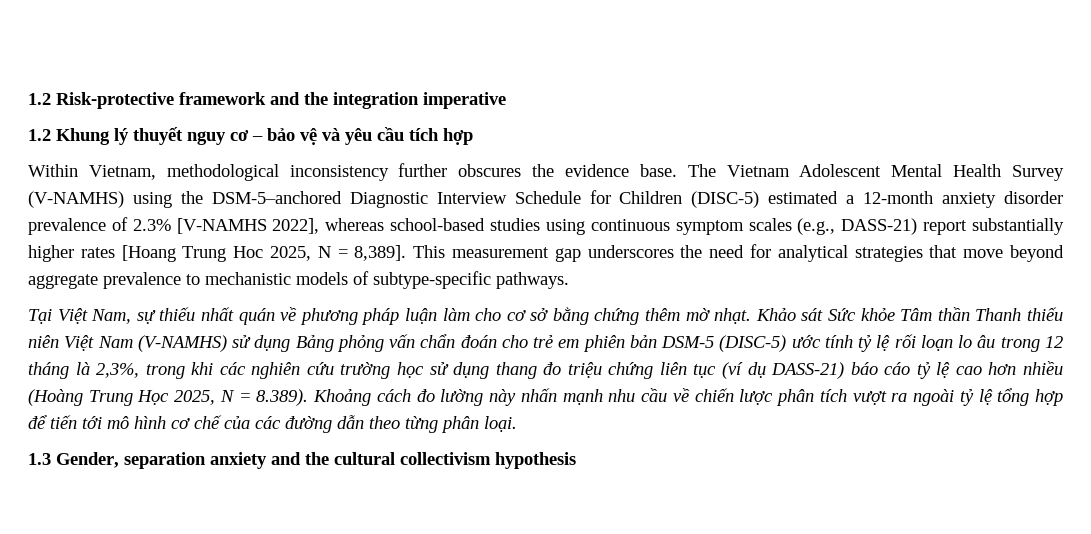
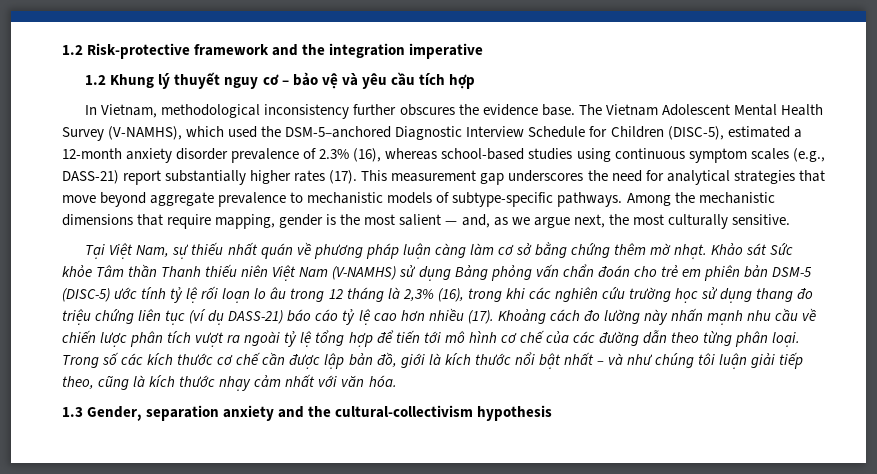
- Within Vietnam, methodological inconsistency further obscures the evidence base.
+ In Vietnam, methodological inconsistency further obscures the evidence base.
- The Vietnam Adolescent Mental Health Survey (V-NAMHS) using the DSM-5–anchored Diagnostic Interview Schedule for Children (DISC-5) estimated a 12-month anxiety disorder prevalence of 2.3% [V-NAMHS 2022], whereas school-based studies using continuous symptom scales (e.g., DASS-21) report substantially higher rates [Hoang Trung Hoc 2025, N = 8,389].
+ The Vietnam Adolescent Mental Health Survey (V-NAMHS), which used the DSM-5–anchored Diagnostic Interview Schedule for Children (DISC-5), estimated a 12-month anxiety disorder prevalence of 2.3% (16), whereas school-based studies using continuous symptom scales (e.g., DASS-21) report substantially higher rates (17).
+ Among the mechanistic dimensions that require mapping, gender is the most salient — and, as we argue next, the most culturally sensitive.
- Tại Việt Nam, sự thiếu nhất quán về phương pháp luận làm cho cơ sở bằng chứng thêm mờ nhạt.
+ Tại Việt Nam, sự thiếu nhất quán về phương pháp luận càng làm cơ sở bằng chứng thêm mờ nhạt.
- Khảo sát Sức khỏe Tâm thần Thanh thiếu niên Việt Nam (V-NAMHS) sử dụng Bảng phỏng vấn chẩn đoán cho trẻ em phiên bản DSM-5 (DISC-5) ước tính tỷ lệ rối loạn lo âu trong 12 tháng là 2,3%, trong khi các nghiên cứu trường học sử dụng thang đo triệu chứng liên tục (ví dụ DASS-21) báo cáo tỷ lệ cao hơn nhiều (Hoàng Trung Học 2025, N = 8.389). Khoảng cách đo lường này nhấn mạnh nhu cầu về chiến lược phân tích vượt ra ngoài tỷ lệ tổng hợp để tiến tới mô hình cơ chế của các đường dẫn theo từng phân loại.
+ Khảo sát Sức khỏe Tâm thần Thanh thiếu niên Việt Nam (V-NAMHS) sử dụng Bảng phỏng vấn chẩn đoán cho trẻ em phiên bản DSM-5 (DISC-5) ước tính tỷ lệ rối loạn lo âu trong 12 tháng là 2,3% (16), trong khi các nghiên cứu trường học sử dụng thang đo triệu chứng liên tục (ví dụ DASS-21) báo cáo tỷ lệ cao hơn nhiều (17). Khoảng cách đo lường này nhấn mạnh nhu cầu về chiến lược phân tích vượt ra ngoài tỷ lệ tổng hợp để tiến tới mô hình cơ chế của các đường dẫn theo từng phân loại. Trong số các kích thước cơ chế cần được lập bản đồ, giới là kích thước nổi bật nhất – và như chúng tôi luận giải tiếp theo, cũng là kích thước nhạy cảm nhất với văn hóa.
- 1.3 Gender, separation anxiety and the cultural collectivism hypothesis
+ 1.3 Gender, separation anxiety and the cultural-collectivism hypothesis

